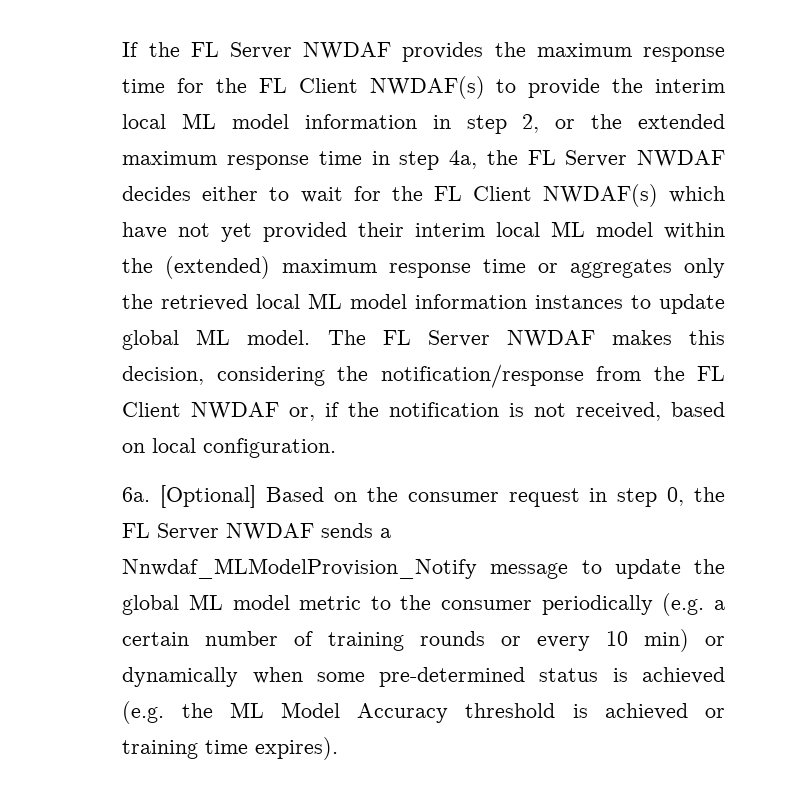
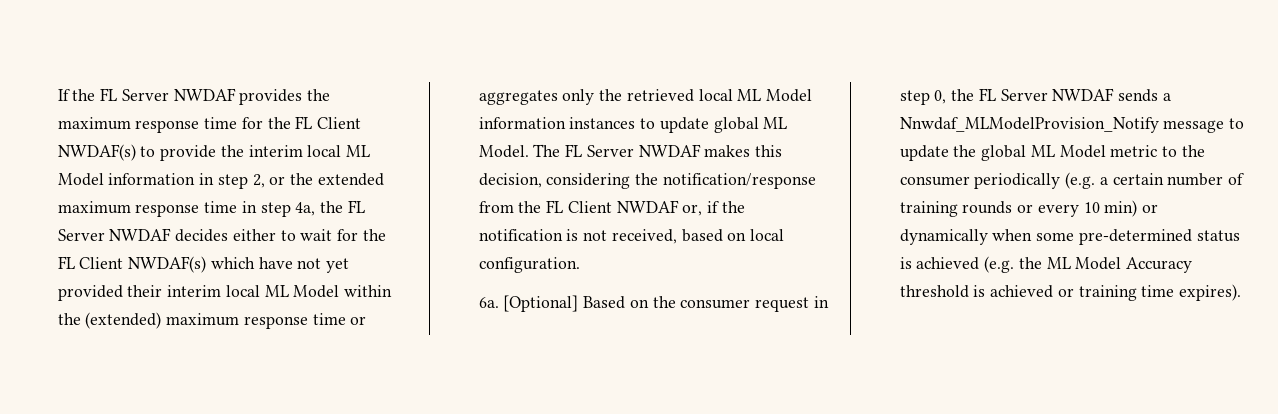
- If the FL Server NWDAF provides the maximum response time for the FL Client NWDAF(s) to provide the interim local ML model information in step 2, or the extended maximum response time in step 4a, the FL Server NWDAF decides either to wait for the FL Client NWDAF(s) which have not yet provided their interim local ML model within the (extended) maximum response time or aggregates only the retrieved local ML model information instances to update global ML model.
+ If the FL Server NWDAF provides the maximum response time for the FL Client NWDAF(s) to provide the interim local ML Model information in step 2, or the extended maximum response time in step 4a, the FL Server NWDAF decides either to wait for the FL Client NWDAF(s) which have not yet provided their interim local ML Model within the (extended) maximum response time or aggregates only the retrieved local ML Model information instances to update global ML Model.
- [Optional] Based on the consumer request in step 0, the FL Server NWDAF sends a Nnwdaf_MLModelProvision_Notify message to update the global ML model metric to the consumer periodically (e.g. a certain number of training rounds or every 10 min) or dynamically when some pre-determined status is achieved (e.g. the ML Model Accuracy threshold is achieved or training time expires).
+ [Optional] Based on the consumer request in step 0, the FL Server NWDAF sends a Nnwdaf_MLModelProvision_Notify message to update the global ML Model metric to the consumer periodically (e.g. a certain number of training rounds or every 10 min) or dynamically when some pre-determined status is achieved (e.g. the ML Model Accuracy threshold is achieved or training time expires).

